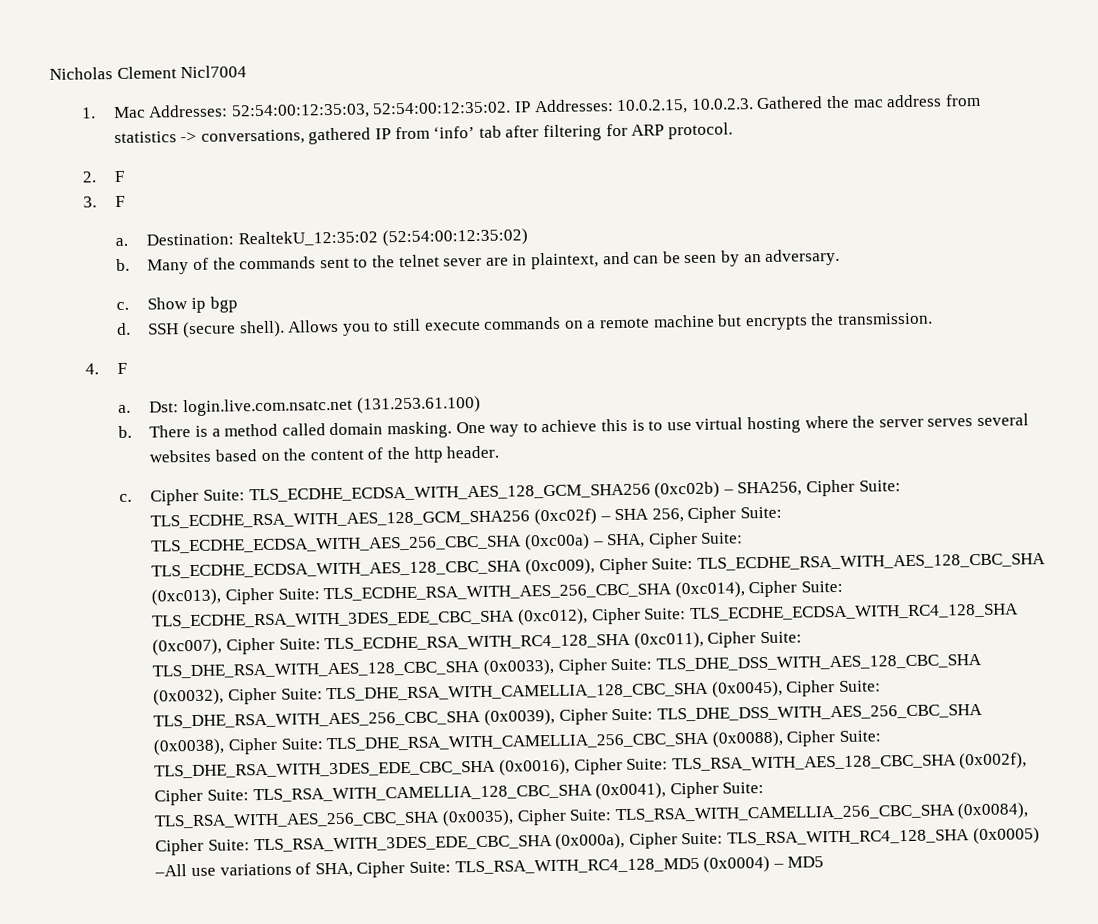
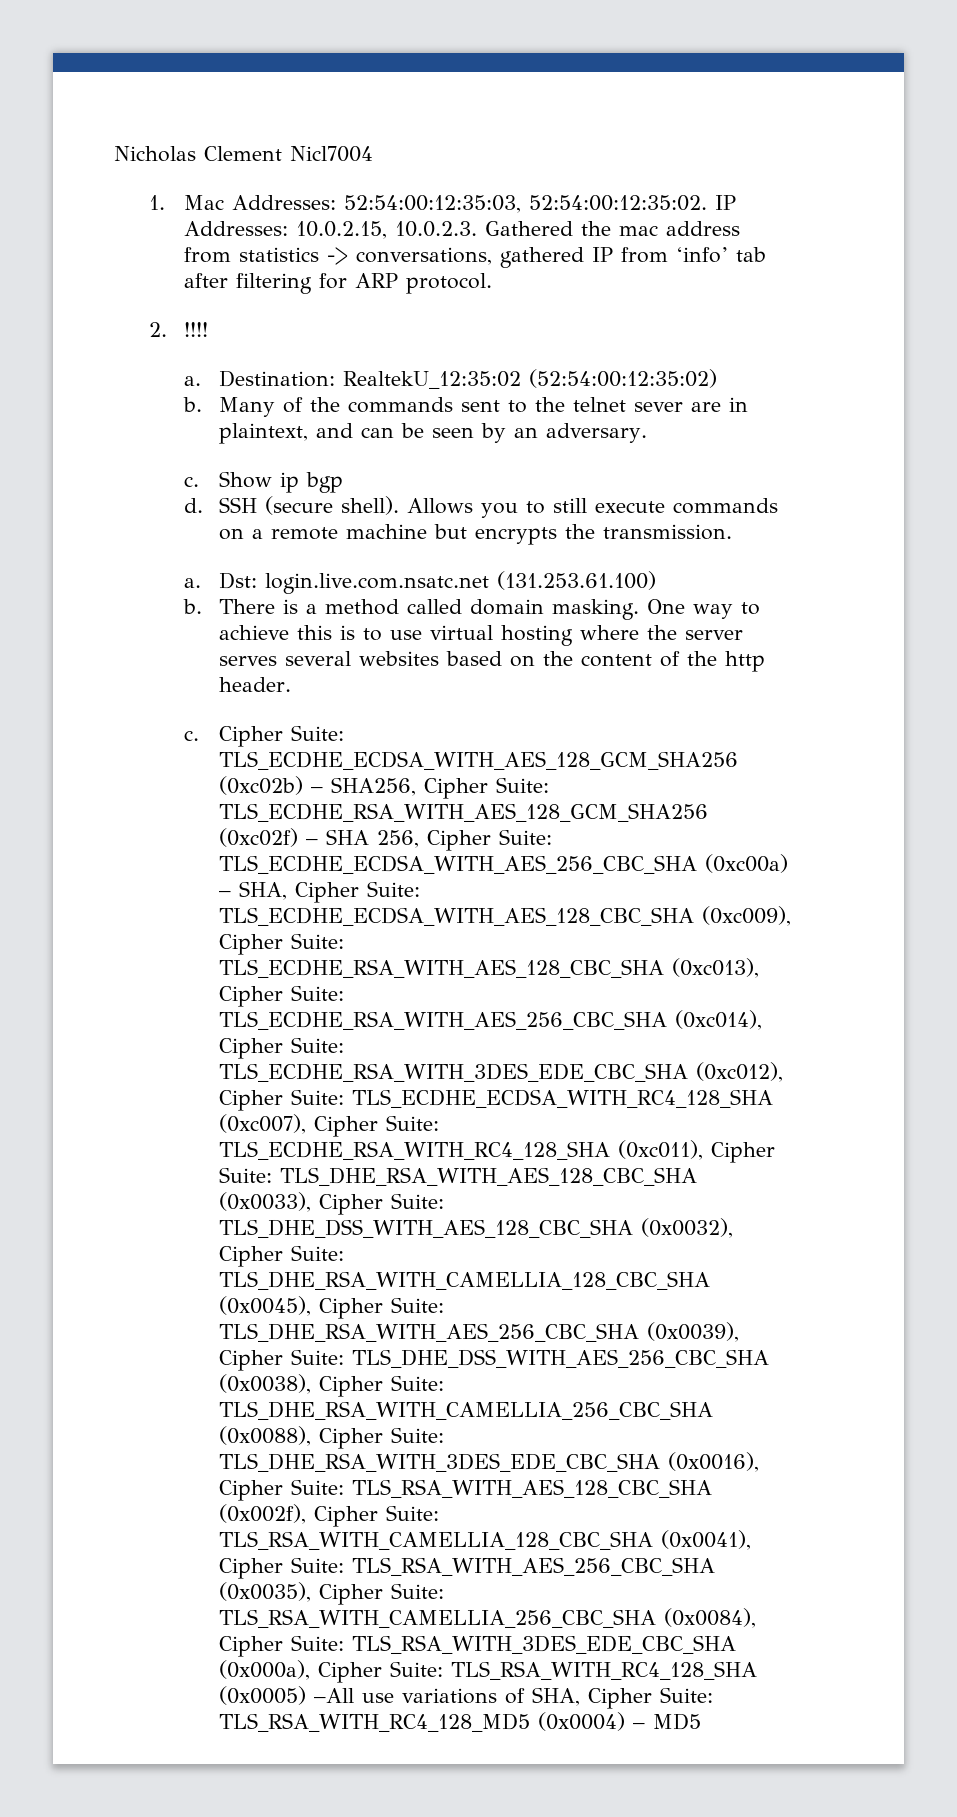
- 2. F
- 3. F
+ 2. !!!!
- 4. F

